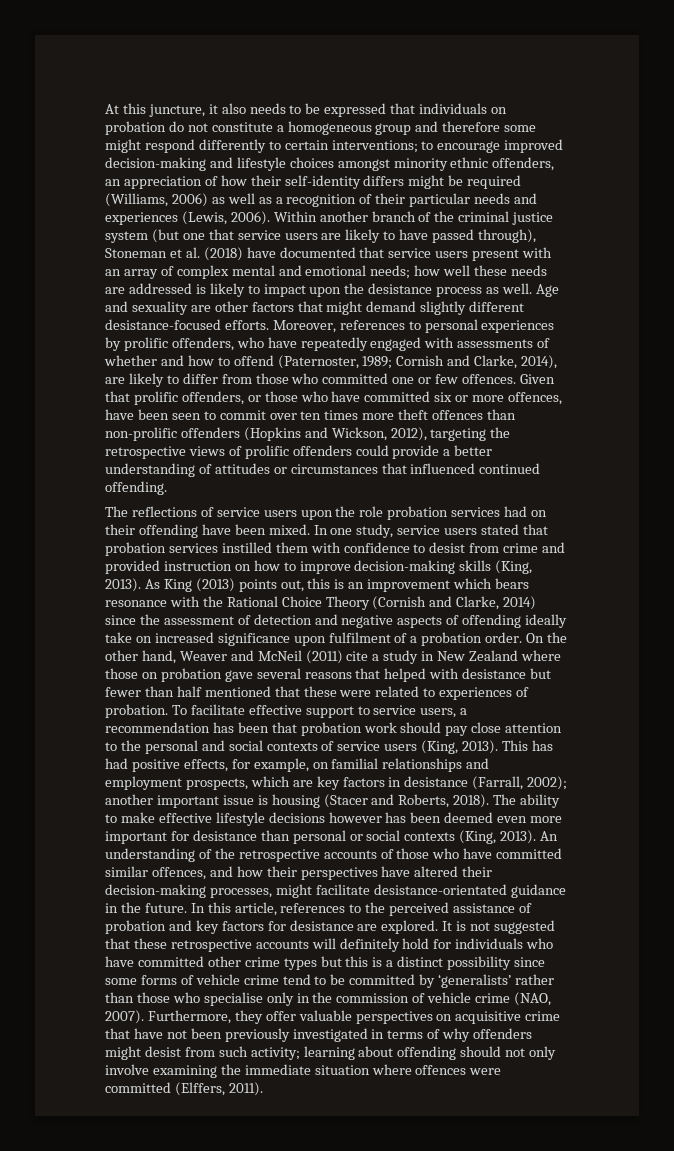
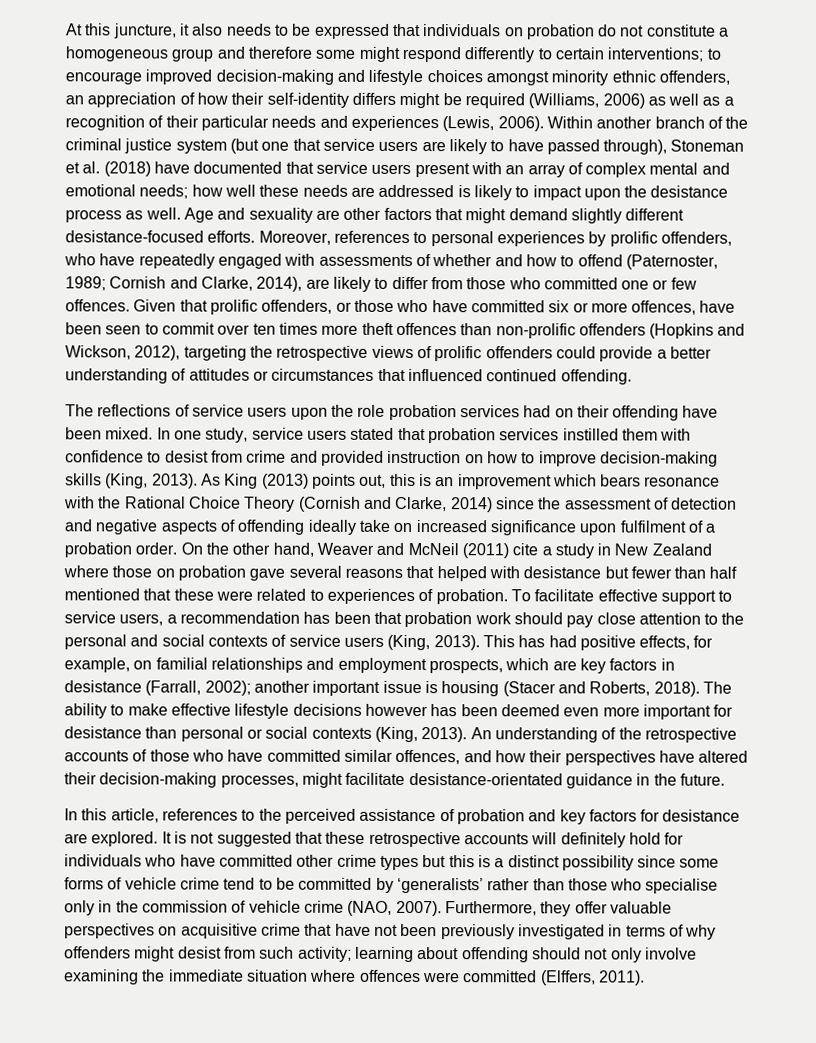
- An understanding of the retrospective accounts of those who have committed similar offences, and how their perspectives have altered their decision-making processes, might facilitate desistance-orientated guidance in the future. In this article, references to the perceived assistance of probation and key factors for desistance are explored.
+ An understanding of the retrospective accounts of those who have committed similar offences, and how their perspectives have altered their decision-making processes, might facilitate desistance-orientated guidance in the future.
+ In this article, references to the perceived assistance of probation and key factors for desistance are explored.

